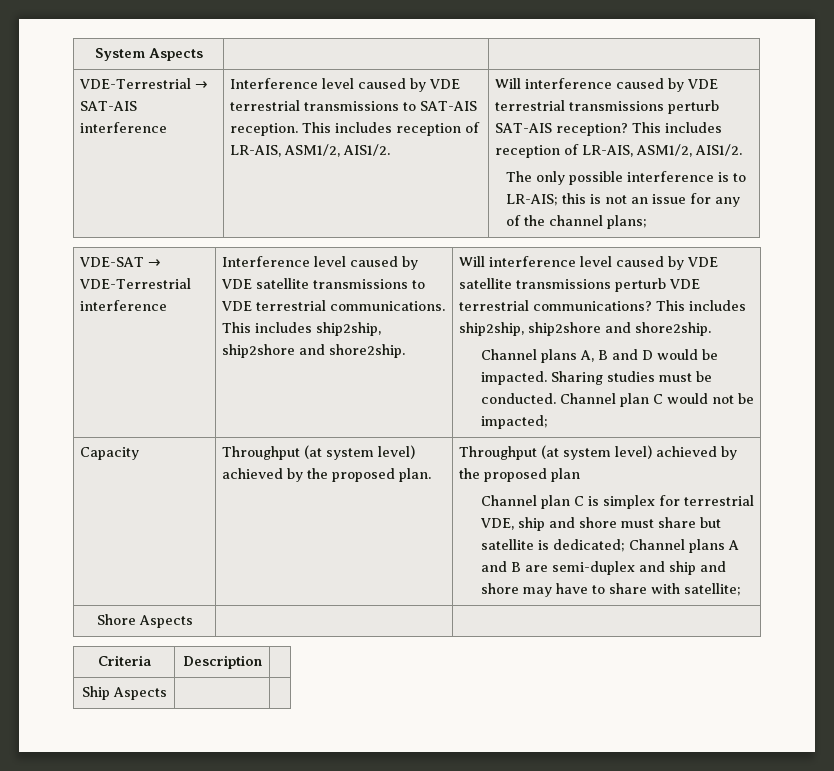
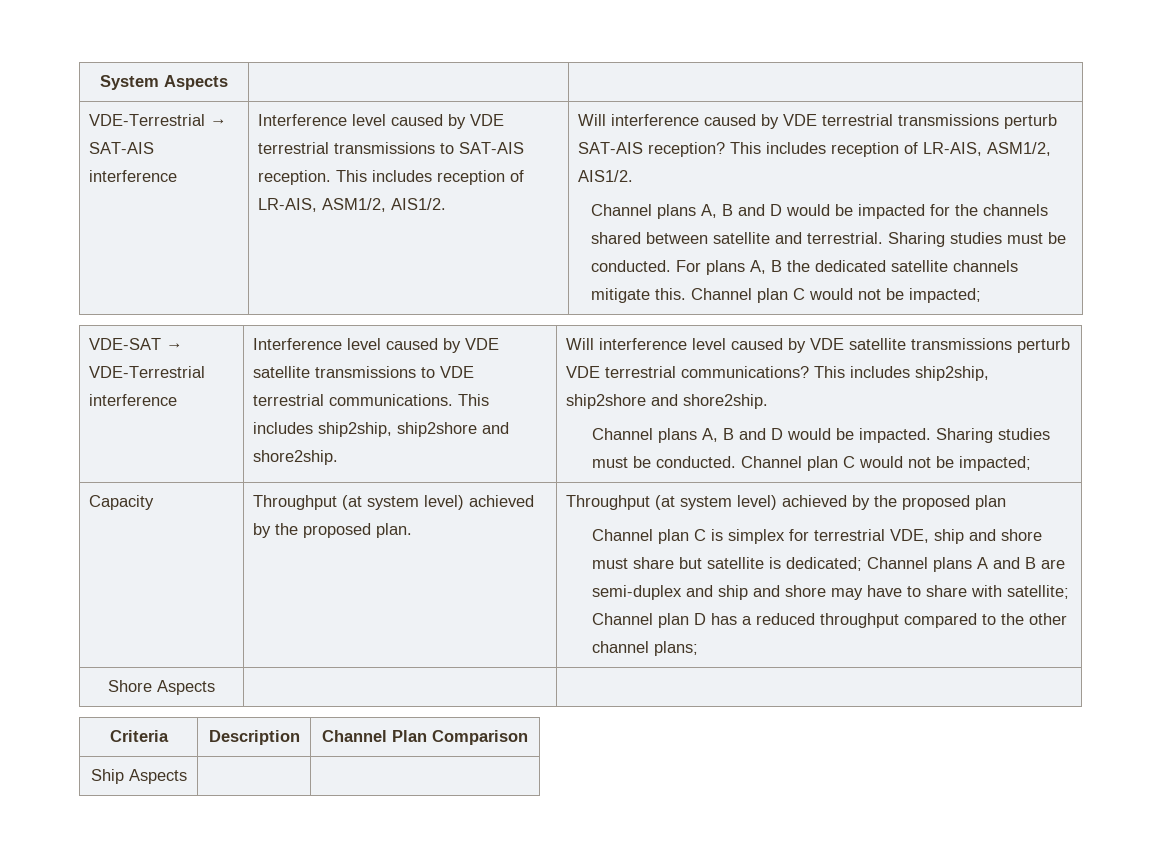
- The only possible interference is to LR-AIS; this is not an issue for any of the channel plans;
+ Channel plans A, B and D would be impacted for the channels shared between satellite and terrestrial. Sharing studies must be conducted. For plans A, B the dedicated satellite channels mitigate this. Channel plan C would not be impacted;
- Channel plan C is simplex for terrestrial VDE, ship and shore must share but satellite is dedicated; Channel plans A and B are semi-duplex and ship and shore may have to share with satellite;
+ Channel plan C is simplex for terrestrial VDE, ship and shore must share but satellite is dedicated; Channel plans A and B are semi-duplex and ship and shore may have to share with satellite; Channel plan D has a reduced throughput compared to the other channel plans;
- Criteria | Description |
+ Criteria | Description | Channel Plan Comparison

